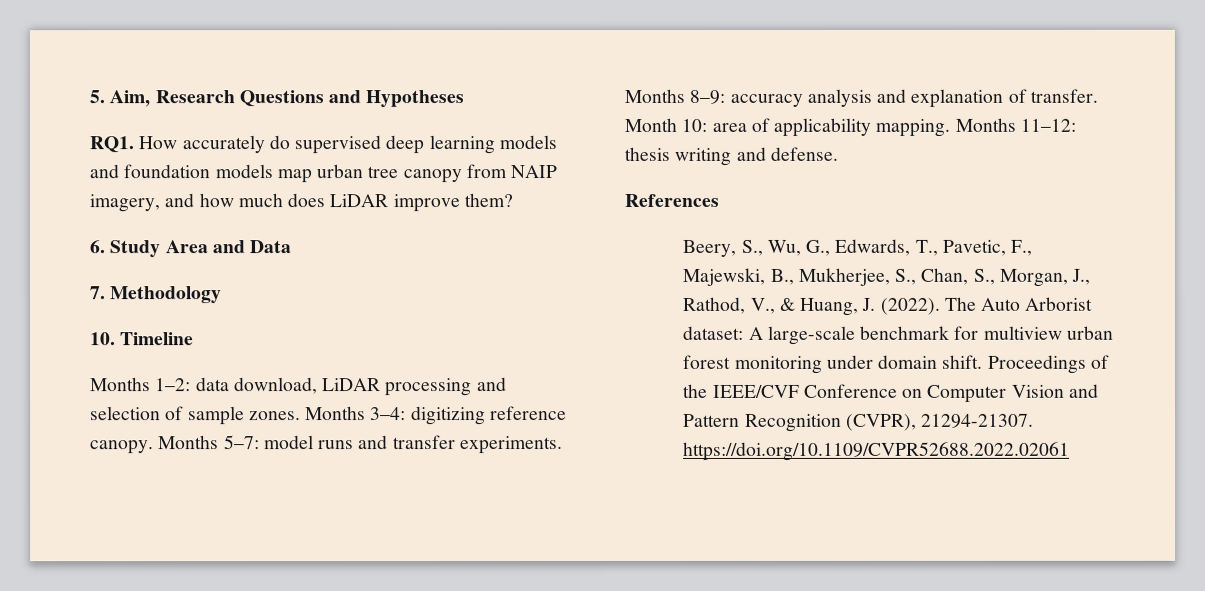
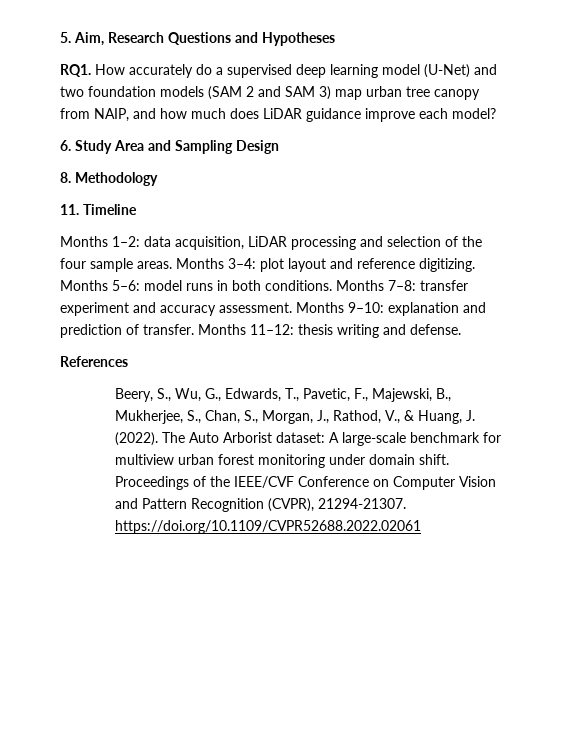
- RQ1. How accurately do supervised deep learning models and foundation models map urban tree canopy from NAIP imagery, and how much does LiDAR improve them?
+ RQ1. How accurately do a supervised deep learning model (U-Net) and two foundation models (SAM 2 and SAM 3) map urban tree canopy from NAIP, and how much does LiDAR guidance improve each model?
- 6. Study Area and Data
- 7. Methodology
+ 6. Study Area and Sampling Design
+ 8. Methodology
- 10. Timeline
+ 11. Timeline
- Months 1–2: data download, LiDAR processing and selection of sample zones. Months 3–4: digitizing reference canopy. Months 5–7: model runs and transfer experiments. Months 8–9: accuracy analysis and explanation of transfer. Month 10: area of applicability mapping.
+ Months 1–2: data acquisition, LiDAR processing and selection of the four sample areas. Months 3–4: plot layout and reference digitizing. Months 5–6: model runs in both conditions. Months 7–8: transfer experiment and accuracy assessment. Months 9–10: explanation and prediction of transfer.

